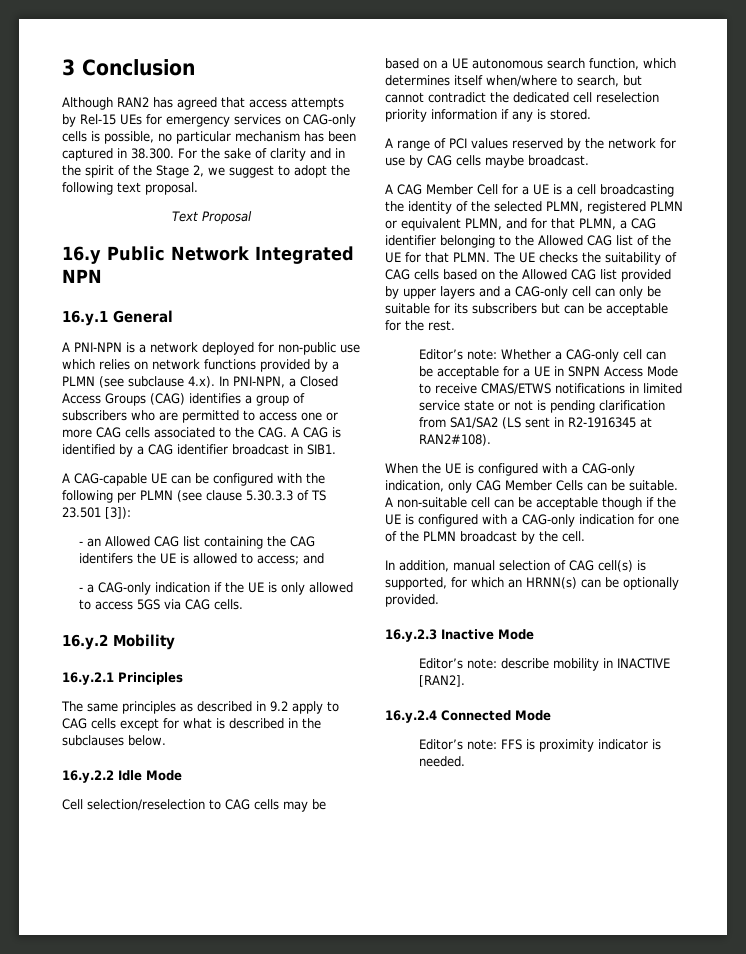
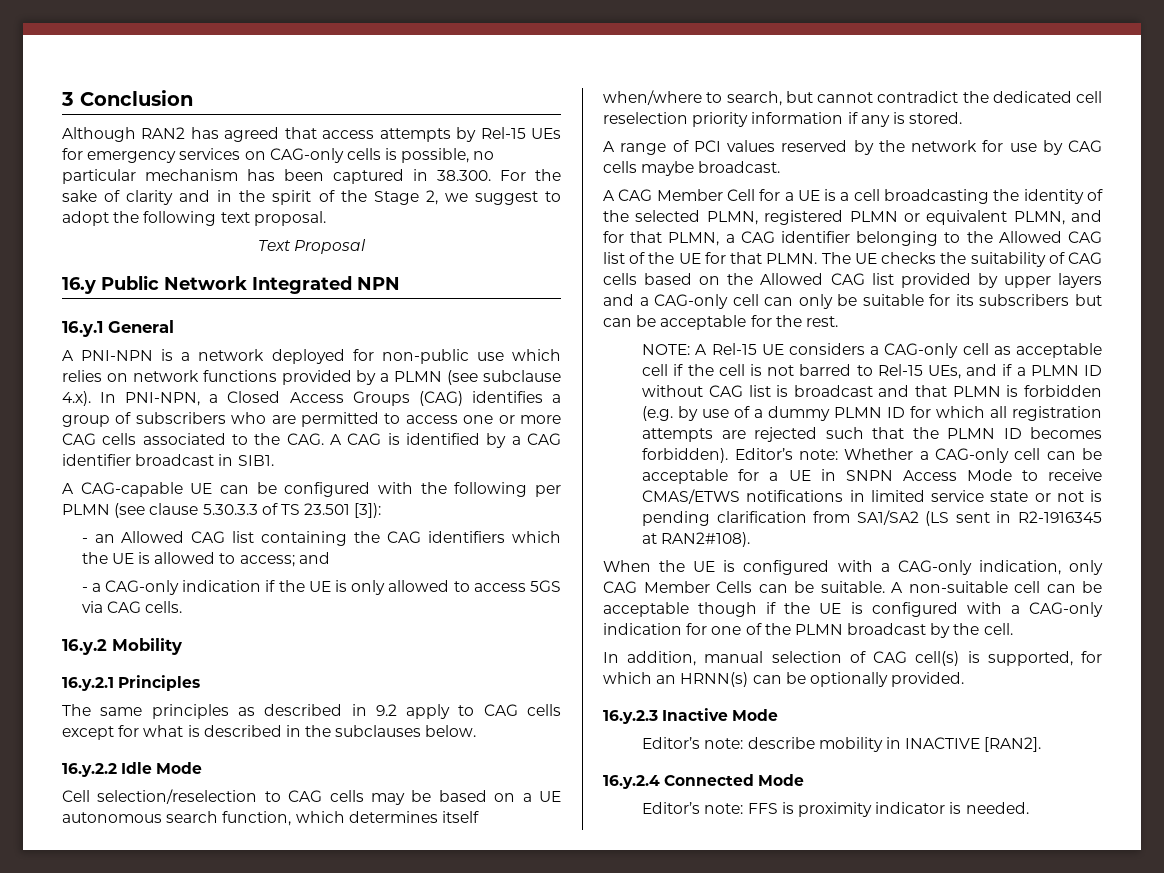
- - an Allowed CAG list containing the CAG identifers the UE is allowed to access; and
+ - an Allowed CAG list containing the CAG identifiers which the UE is allowed to access; and
+ NOTE: A Rel-15 UE considers a CAG-only cell as acceptable cell if the cell is not barred to Rel-15 UEs, and if a PLMN ID without CAG list is broadcast and that PLMN is forbidden (e.g. by use of a dummy PLMN ID for which all registration attempts are rejected such that the PLMN ID becomes forbidden).

